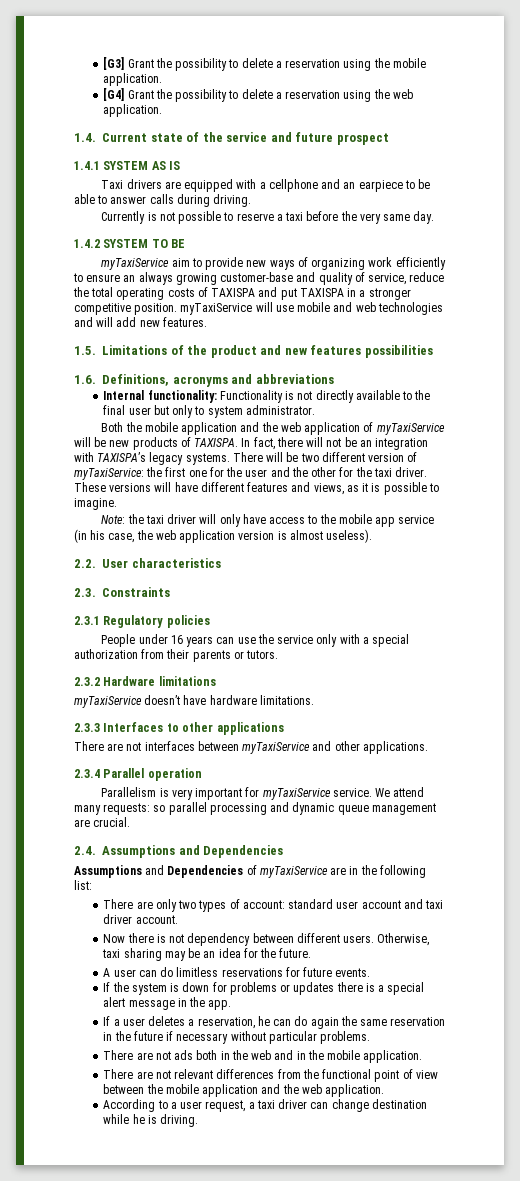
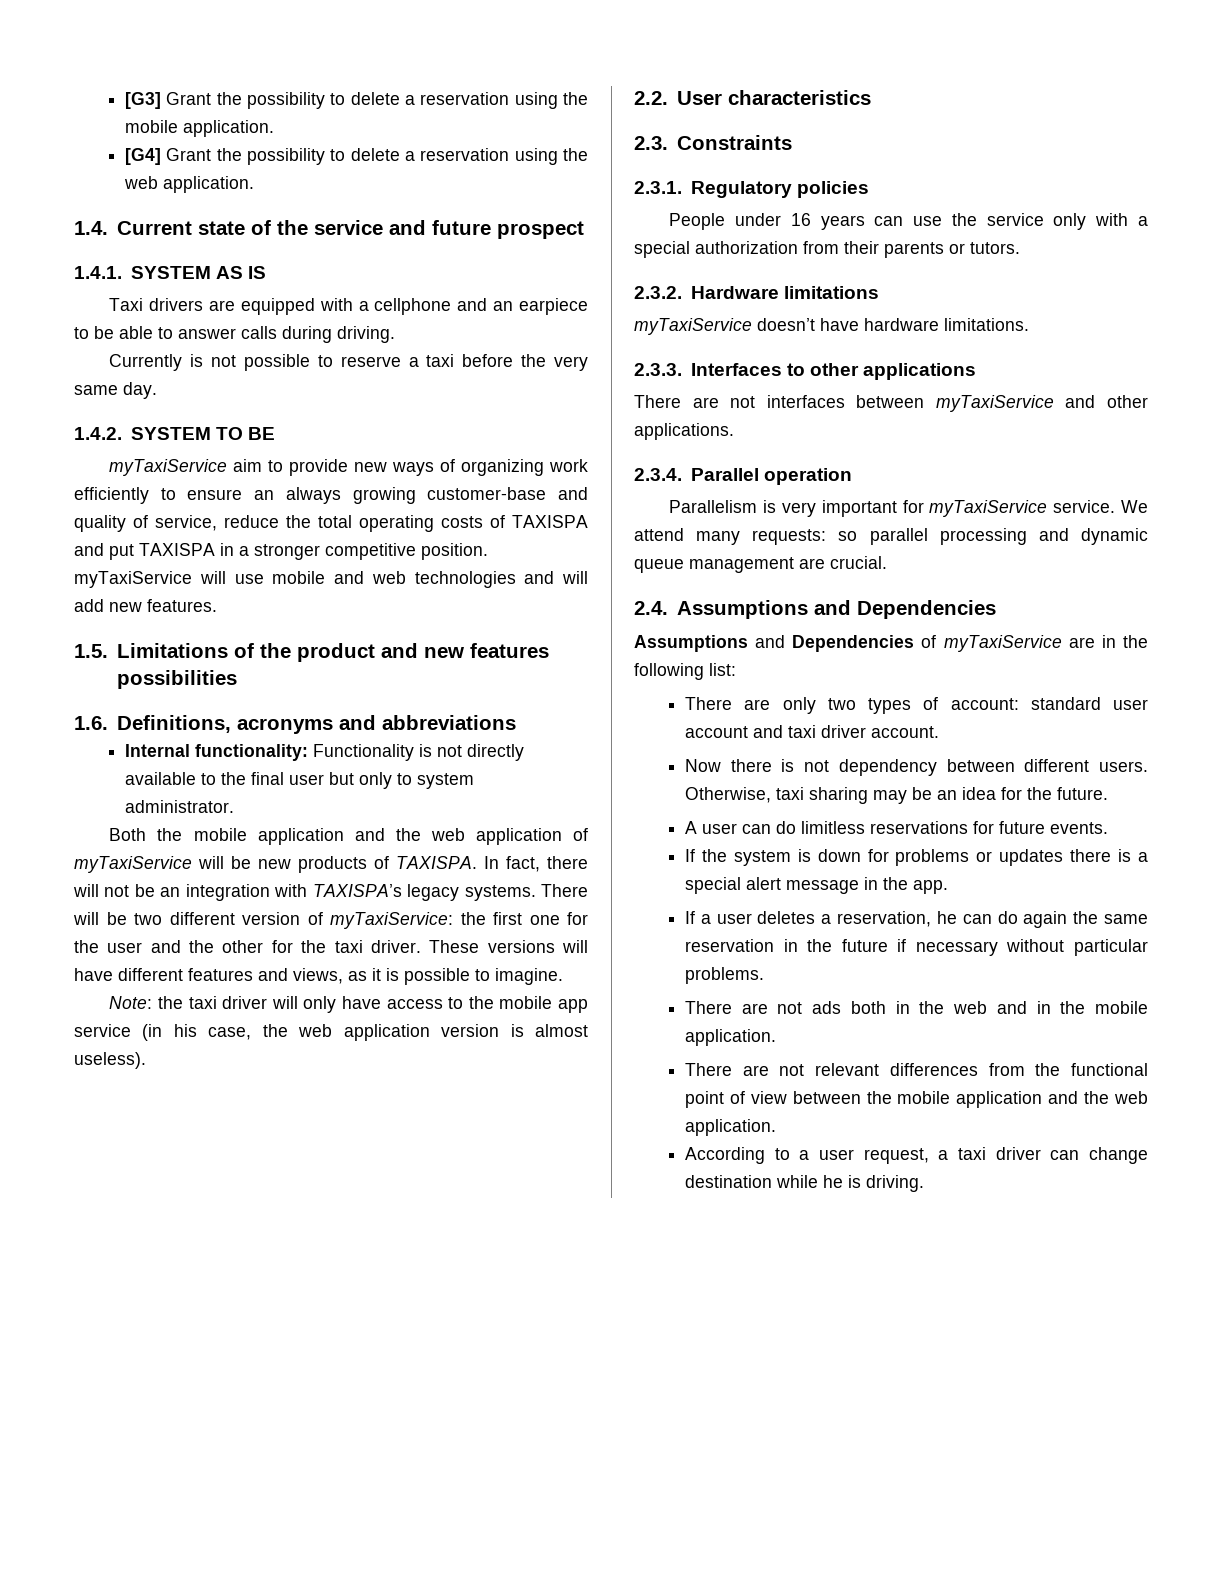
- 1.4.1 SYSTEM AS IS
+ 1.4.1. SYSTEM AS IS
- 1.4.2 SYSTEM TO BE
+ 1.4.2. SYSTEM TO BE
- 2.3.1 Regulatory policies
+ 2.3.1. Regulatory policies
- 2.3.2 Hardware limitations
+ 2.3.2. Hardware limitations
- 2.3.3 Interfaces to other applications
+ 2.3.3. Interfaces to other applications
- 2.3.4 Parallel operation
+ 2.3.4. Parallel operation

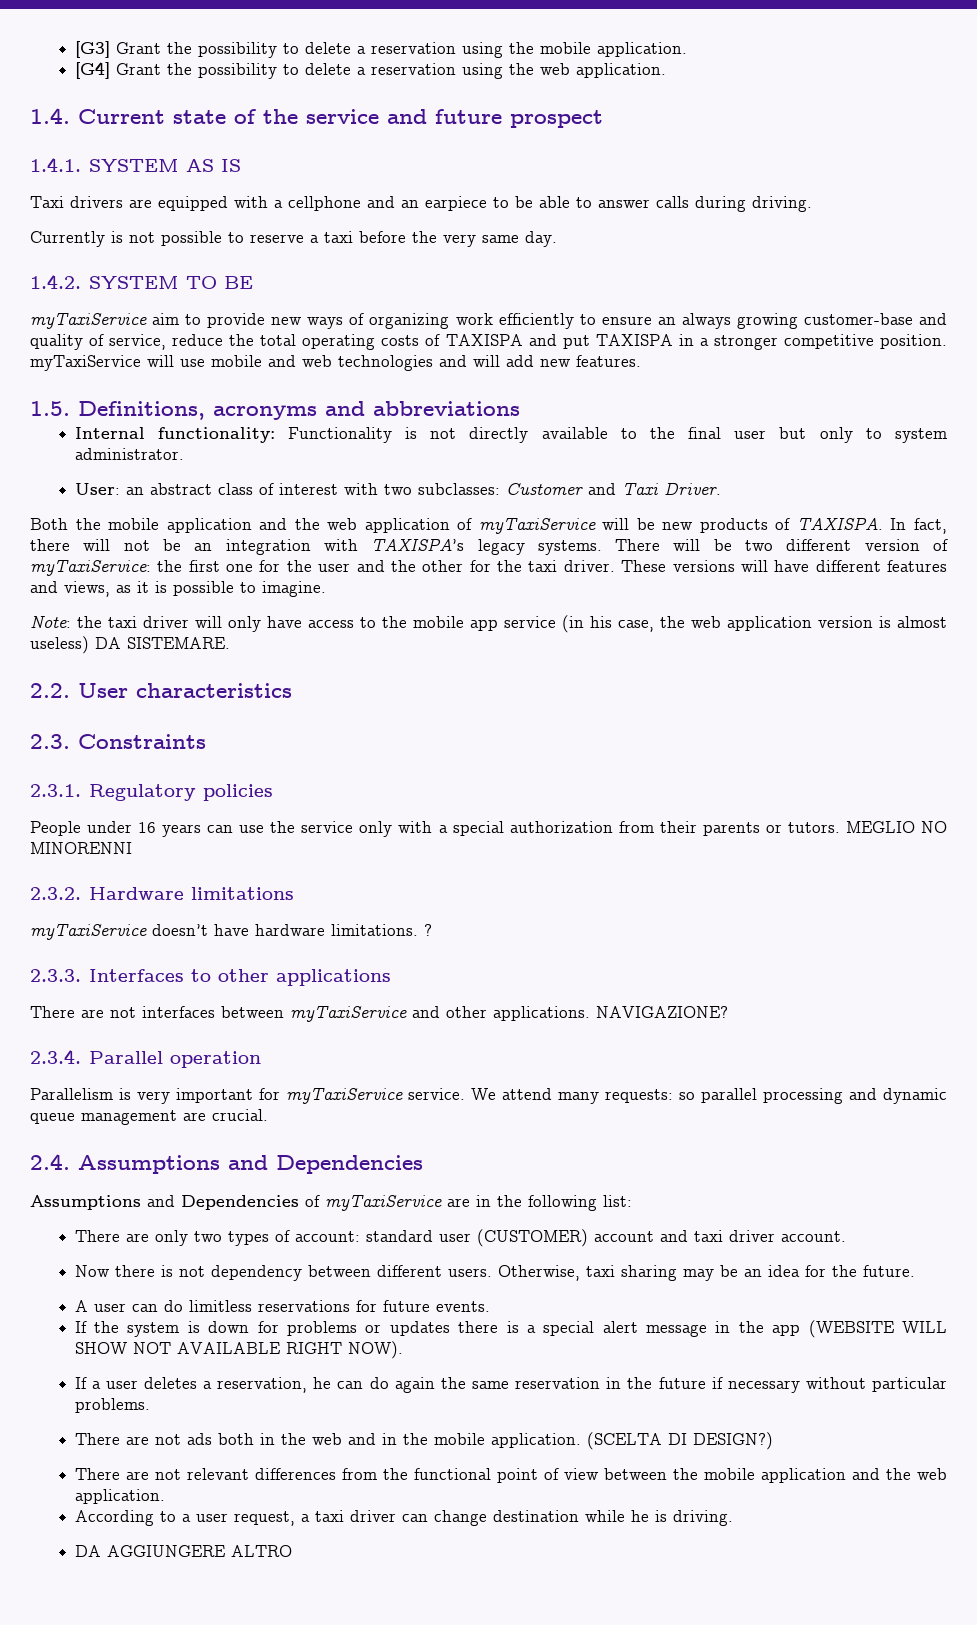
- 1.5. Limitations of the product and new features possibilities
- 1.6. Definitions, acronyms and abbreviations
+ 1.5. Definitions, acronyms and abbreviations
+ User: an abstract class of interest with two subclasses: Customer and Taxi Driver.
- Note: the taxi driver will only have access to the mobile app service (in his case, the web application version is almost useless).
+ Note: the taxi driver will only have access to the mobile app service (in his case, the web application version is almost useless) DA SISTEMARE.
+ MEGLIO NO MINORENNI
+ ?
+ NAVIGAZIONE?
- There are only two types of account: standard user account and taxi driver account.
+ There are only two types of account: standard user (CUSTOMER) account and taxi driver account.
- If the system is down for problems or updates there is a special alert message in the app.
+ If the system is down for problems or updates there is a special alert message in the app (WEBSITE WILL SHOW NOT AVAILABLE RIGHT NOW).
+ (SCELTA DI DESIGN?)
+ DA AGGIUNGERE ALTRO

